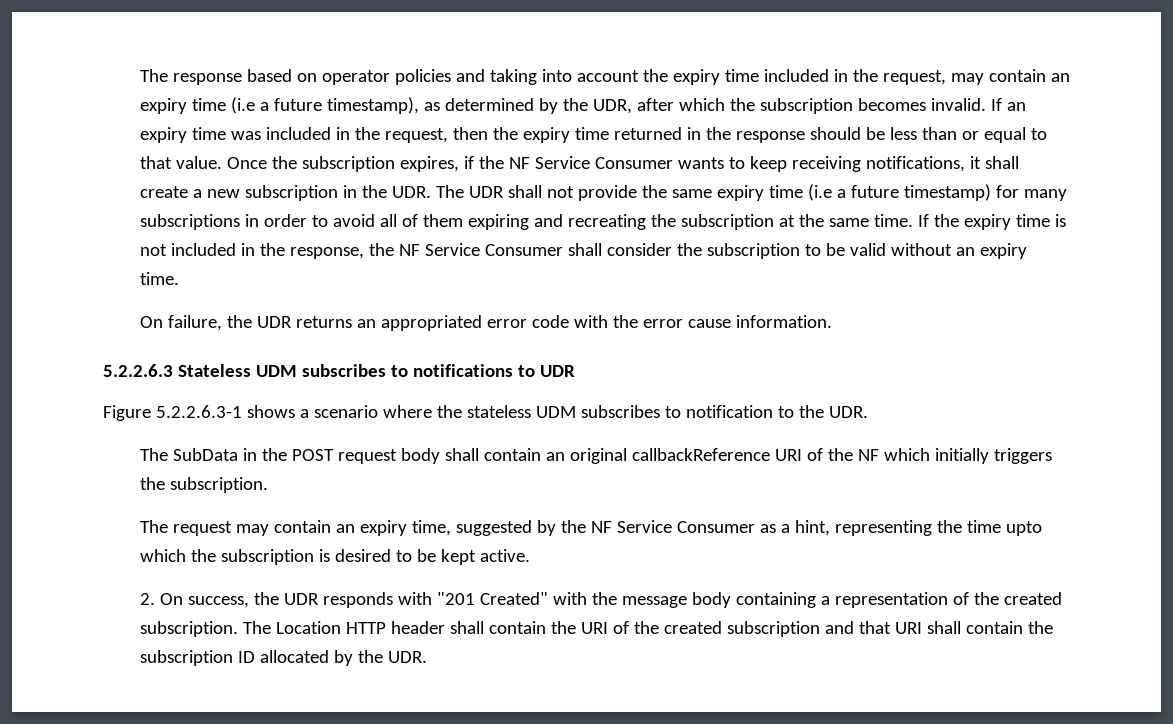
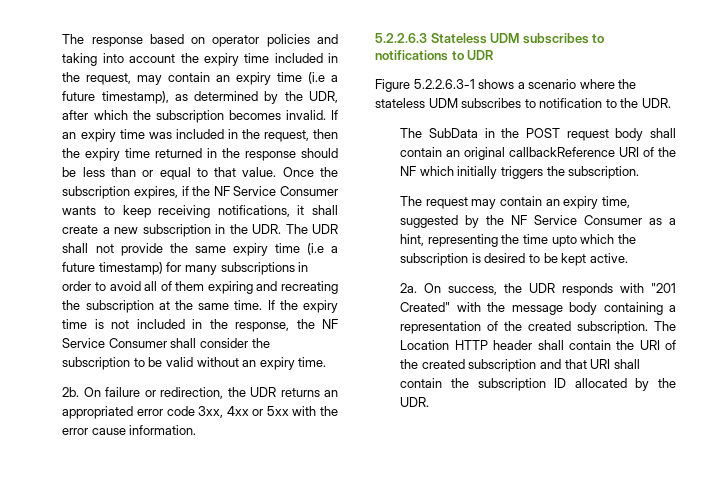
- On failure, the UDR returns an appropriated error code with the error cause information.
+ 2b. On failure or redirection, the UDR returns an appropriated error code 3xx, 4xx or 5xx with the error cause information.
- 2. On success, the UDR responds with "201 Created" with the message body containing a representation of the created subscription.
+ 2a. On success, the UDR responds with "201 Created" with the message body containing a representation of the created subscription.

